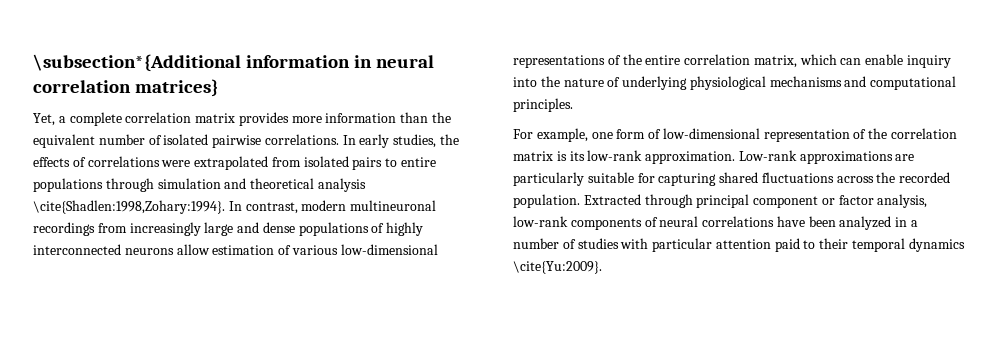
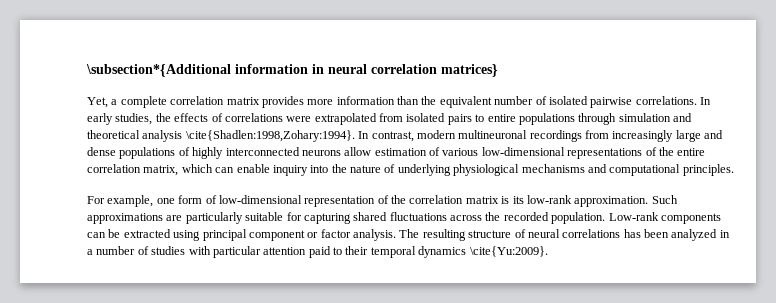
- Low-rank approximations are particularly suitable for capturing shared fluctuations across the recorded population.
+ Such approximations are particularly suitable for capturing shared fluctuations across the recorded population.
- Extracted through principal component or factor analysis, low-rank components of neural correlations have been analyzed in a number of studies with particular attention paid to their temporal dynamics \cite{Yu:2009}.
+ Low-rank components can be extracted using principal component or factor analysis. The resulting structure of neural correlations has been analyzed in a number of studies with particular attention paid to their temporal dynamics \cite{Yu:2009}.

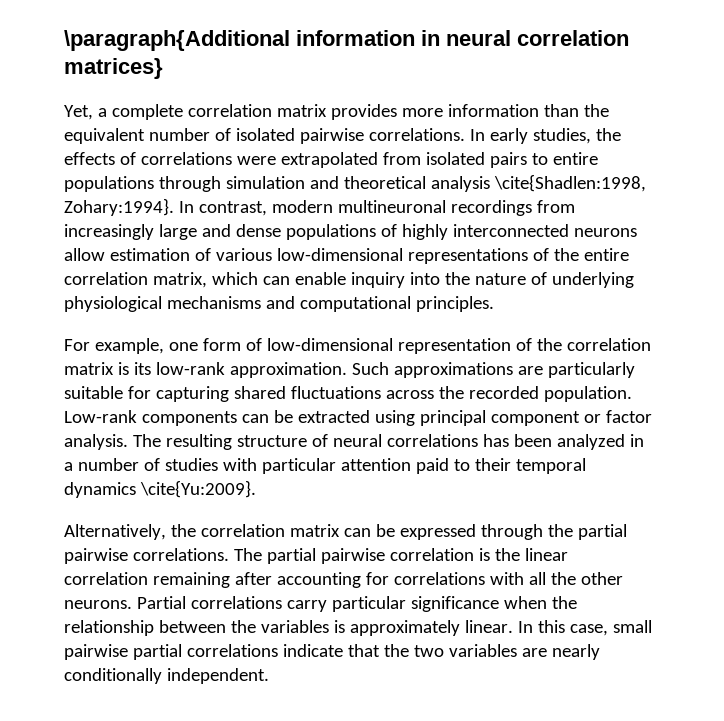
- \subsection*{Additional information in neural correlation matrices}
+ \paragraph{Additional information in neural correlation matrices}
- In early studies, the effects of correlations were extrapolated from isolated pairs to entire populations through simulation and theoretical analysis \cite{Shadlen:1998,Zohary:1994}.
+ In early studies, the effects of correlations were extrapolated from isolated pairs to entire populations through simulation and theoretical analysis \cite{Shadlen:1998, Zohary:1994}.
+ Alternatively, the correlation matrix can be expressed through the partial pairwise correlations. The partial pairwise correlation is the linear correlation remaining after accounting for correlations with all the other neurons. Partial correlations carry particular significance when the relationship between the variables is approximately linear. In this case, small pairwise partial correlations indicate that the two variables are nearly conditionally independent.

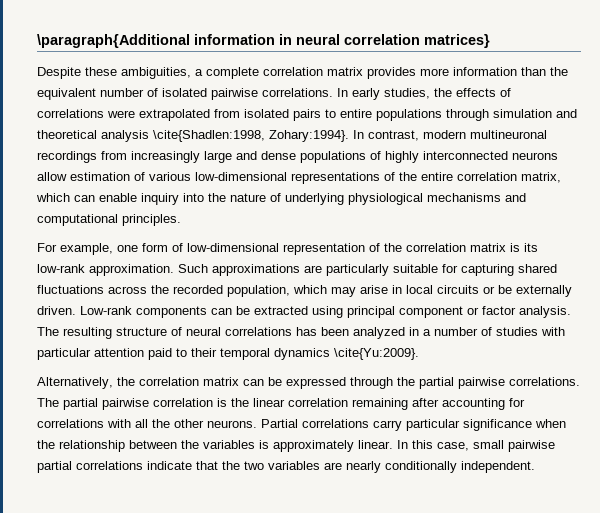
- Yet, a complete correlation matrix provides more information than the equivalent number of isolated pairwise correlations.
+ Despite these ambiguities, a complete correlation matrix provides more information than the equivalent number of isolated pairwise correlations.
- Such approximations are particularly suitable for capturing shared fluctuations across the recorded population.
+ Such approximations are particularly suitable for capturing shared fluctuations across the recorded population, which may arise in local circuits or be externally driven.

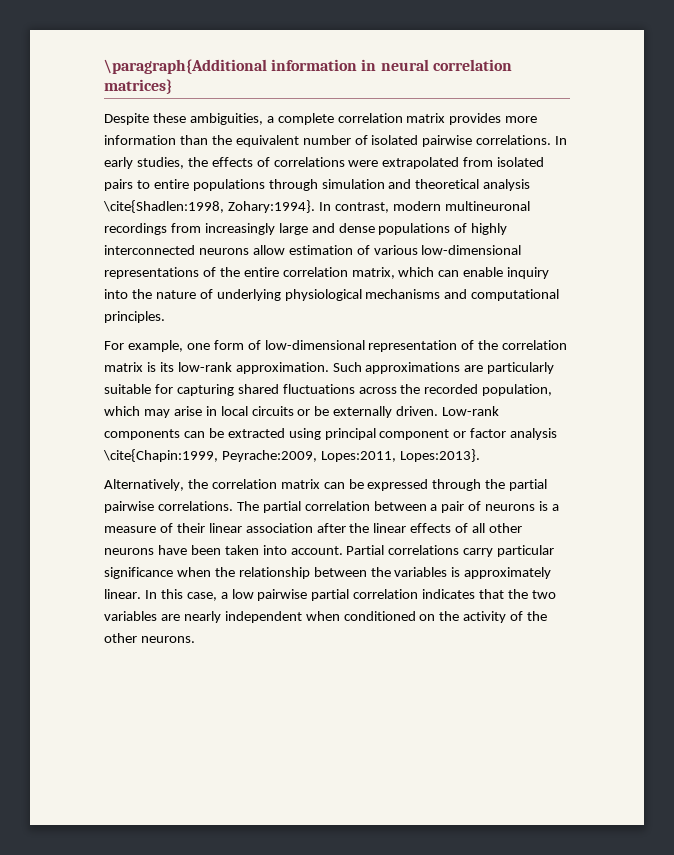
- Low-rank components can be extracted using principal component or factor analysis. The resulting structure of neural correlations has been analyzed in a number of studies with particular attention paid to their temporal dynamics \cite{Yu:2009}.
+ Low-rank components can be extracted using principal component or factor analysis \cite{Chapin:1999, Peyrache:2009, Lopes:2011, Lopes:2013}.
- The partial pairwise correlation is the linear correlation remaining after accounting for correlations with all the other neurons.
+ The partial correlation between a pair of neurons is a measure of their linear association after the linear effects of all other neurons have been taken into account.
- In this case, small pairwise partial correlations indicate that the two variables are nearly conditionally independent.
+ In this case, a low pairwise partial correlation indicates that the two variables are nearly independent when conditioned on the activity of the other neurons.

